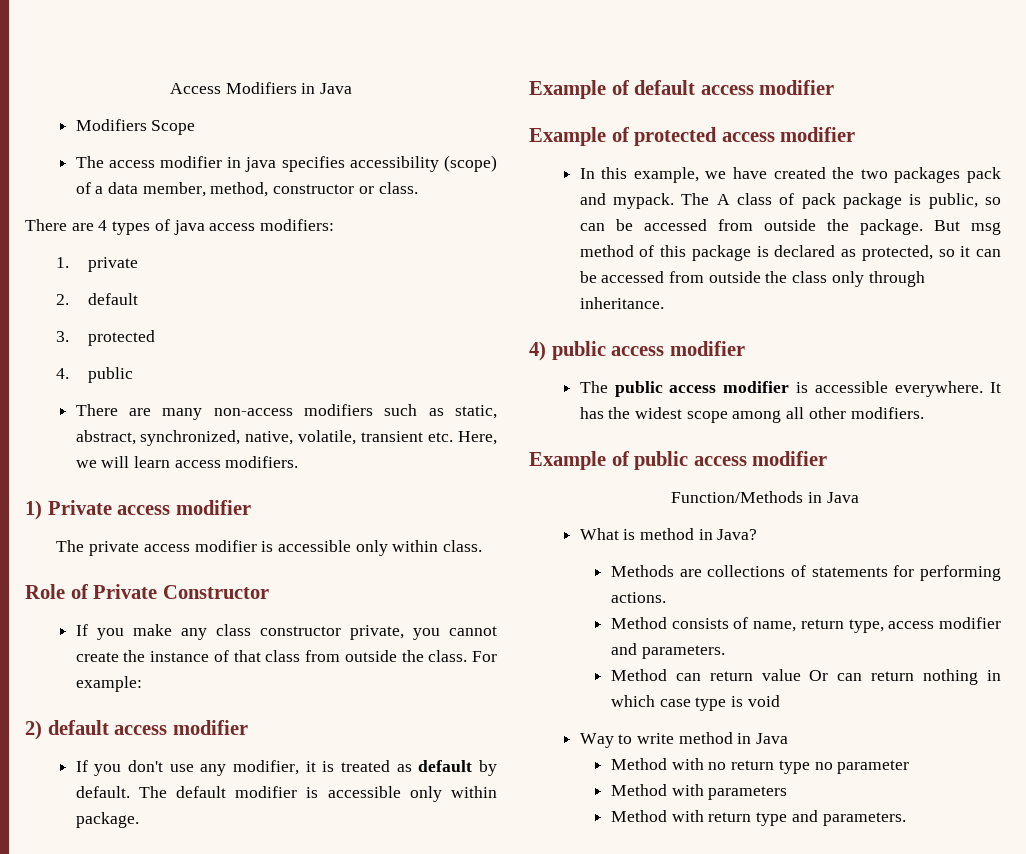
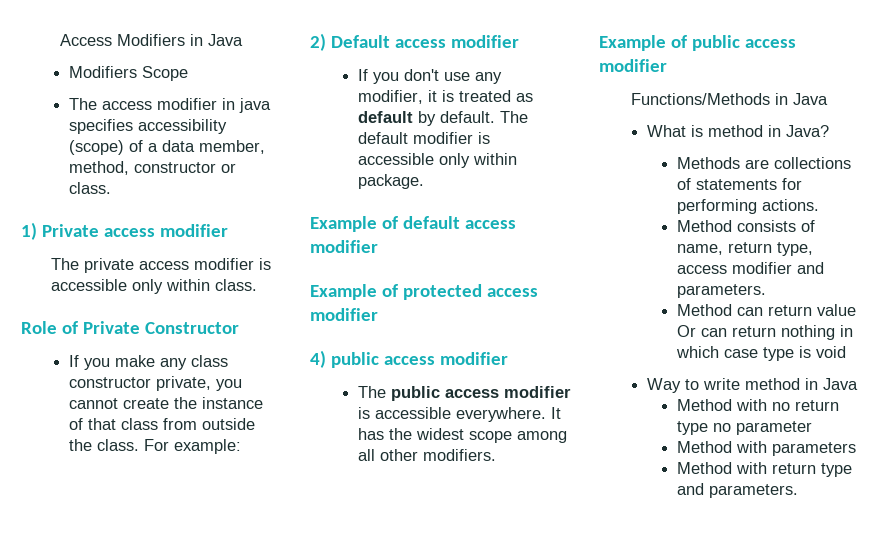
- There are 4 types of java access modifiers:
- 1. private
- 2. default
- 3. protected
- 4. public
- There are many non-access modifiers such as static, abstract, synchronized, native, volatile, transient etc. Here, we will learn access modifiers.
- 2) default access modifier
+ 2) Default access modifier
- In this example, we have created the two packages pack and mypack. The A class of pack package is public, so can be accessed from outside the package. But msg method of this package is declared as protected, so it can be accessed from outside the class only through inheritance.
- Function/Methods in Java
+ Functions/Methods in Java

